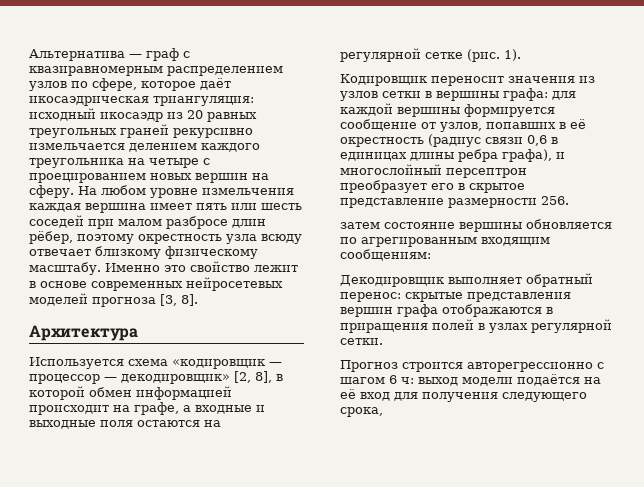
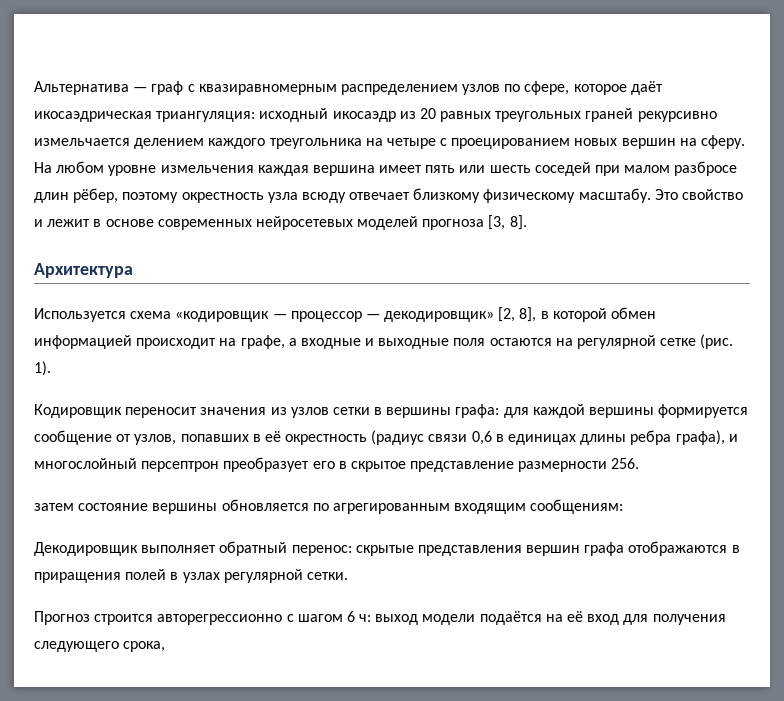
- Именно это свойство лежит в основе современных нейросетевых моделей прогноза [3, 8].
+ Это свойство и лежит в основе современных нейросетевых моделей прогноза [3, 8].

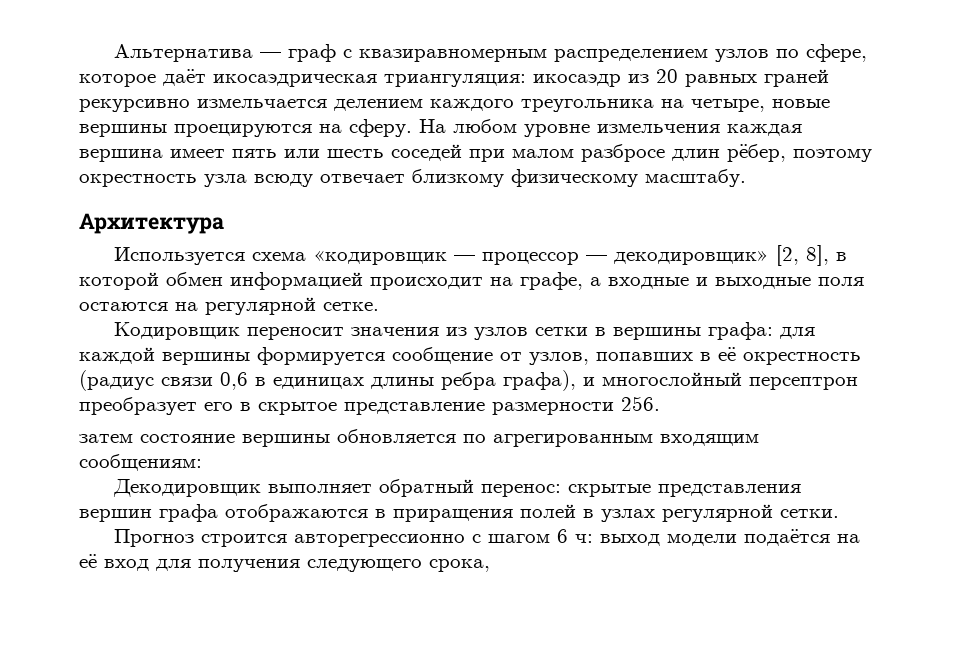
- Альтернатива — граф с квазиравномерным распределением узлов по сфере, которое даёт икосаэдрическая триангуляция: исходный икосаэдр из 20 равных треугольных граней рекурсивно измельчается делением каждого треугольника на четыре с проецированием новых вершин на сферу.
+ Альтернатива — граф с квазиравномерным распределением узлов по сфере, которое даёт икосаэдрическая триангуляция: икосаэдр из 20 равных граней рекурсивно измельчается делением каждого треугольника на четыре, новые вершины проецируются на сферу.
- Это свойство и лежит в основе современных нейросетевых моделей прогноза [3, 8].
- Используется схема «кодировщик — процессор — декодировщик» [2, 8], в которой обмен информацией происходит на графе, а входные и выходные поля остаются на регулярной сетке (рис. 1).
+ Используется схема «кодировщик — процессор — декодировщик» [2, 8], в которой обмен информацией происходит на графе, а входные и выходные поля остаются на регулярной сетке.

